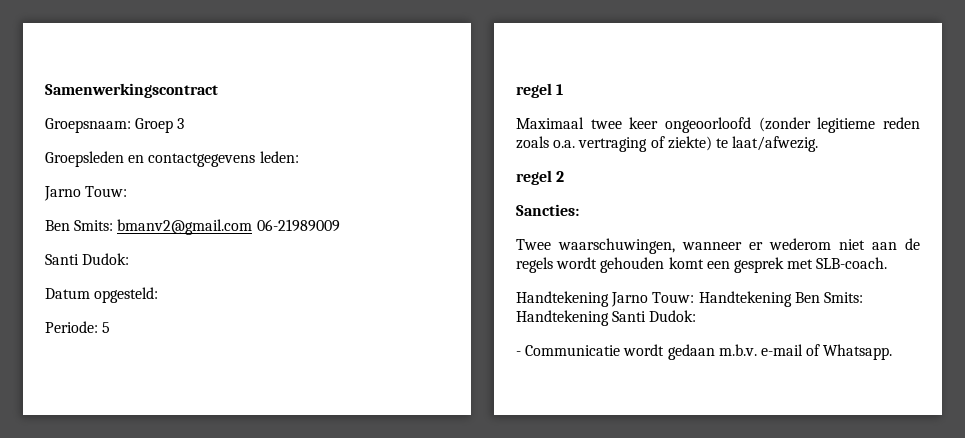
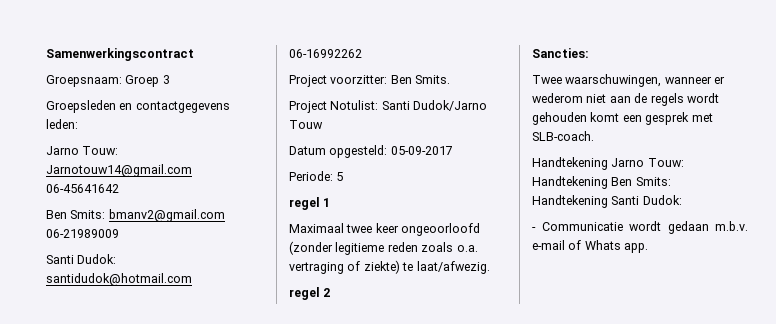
  Groepsleden en contactgegevens leden:
- Jarno Touw:
+ Jarno Touw: Jarnotouw14@gmail.com 06-45641642
  Ben Smits: bmanv2@gmail.com 06-21989009
- Santi Dudok:
+ Santi Dudok: santidudok@hotmail.com 06-16992262
+ Project voorzitter: Ben Smits.
+ Project Notulist: Santi Dudok/Jarno Touw
- Datum opgesteld:
+ Datum opgesteld: 05-09-2017
- - Communicatie wordt gedaan m.b.v. e-mail of Whatsapp.
+ - Communicatie wordt gedaan m.b.v. e-mail of Whats app.

